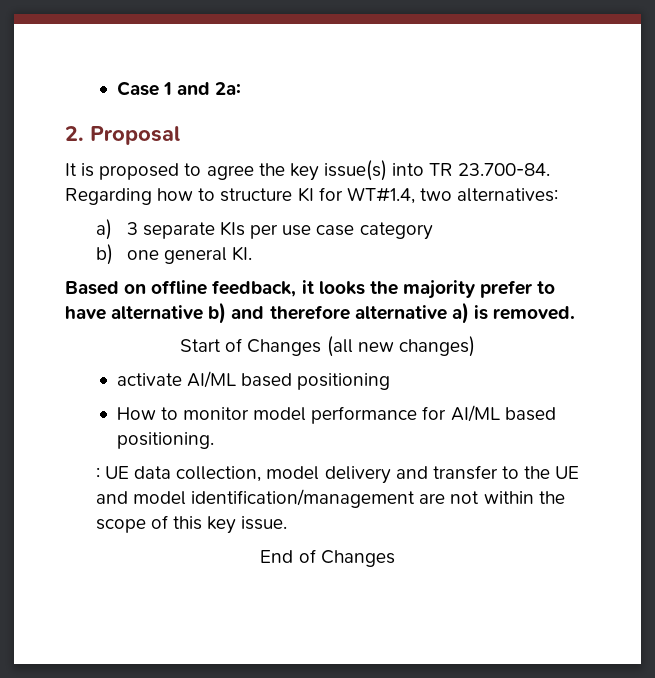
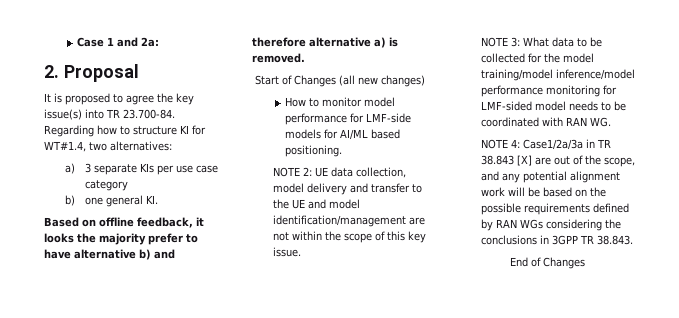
- activate AI/ML based positioning
- How to monitor model performance for AI/ML based positioning.
+ How to monitor model performance for LMF-side models for AI/ML based positioning.
- : UE data collection, model delivery and transfer to the UE and model identification/management are not within the scope of this key issue.
+ NOTE 2: UE data collection, model delivery and transfer to the UE and model identification/management are not within the scope of this key issue.
+ NOTE 3: What data to be collected for the model training/model inference/model performance monitoring for LMF-sided model needs to be coordinated with RAN WG.
+ NOTE 4: Case1/2a/3a in TR 38.843 [X] are out of the scope, and any potential alignment work will be based on the possible requirements defined by RAN WGs considering the conclusions in 3GPP TR 38.843.

